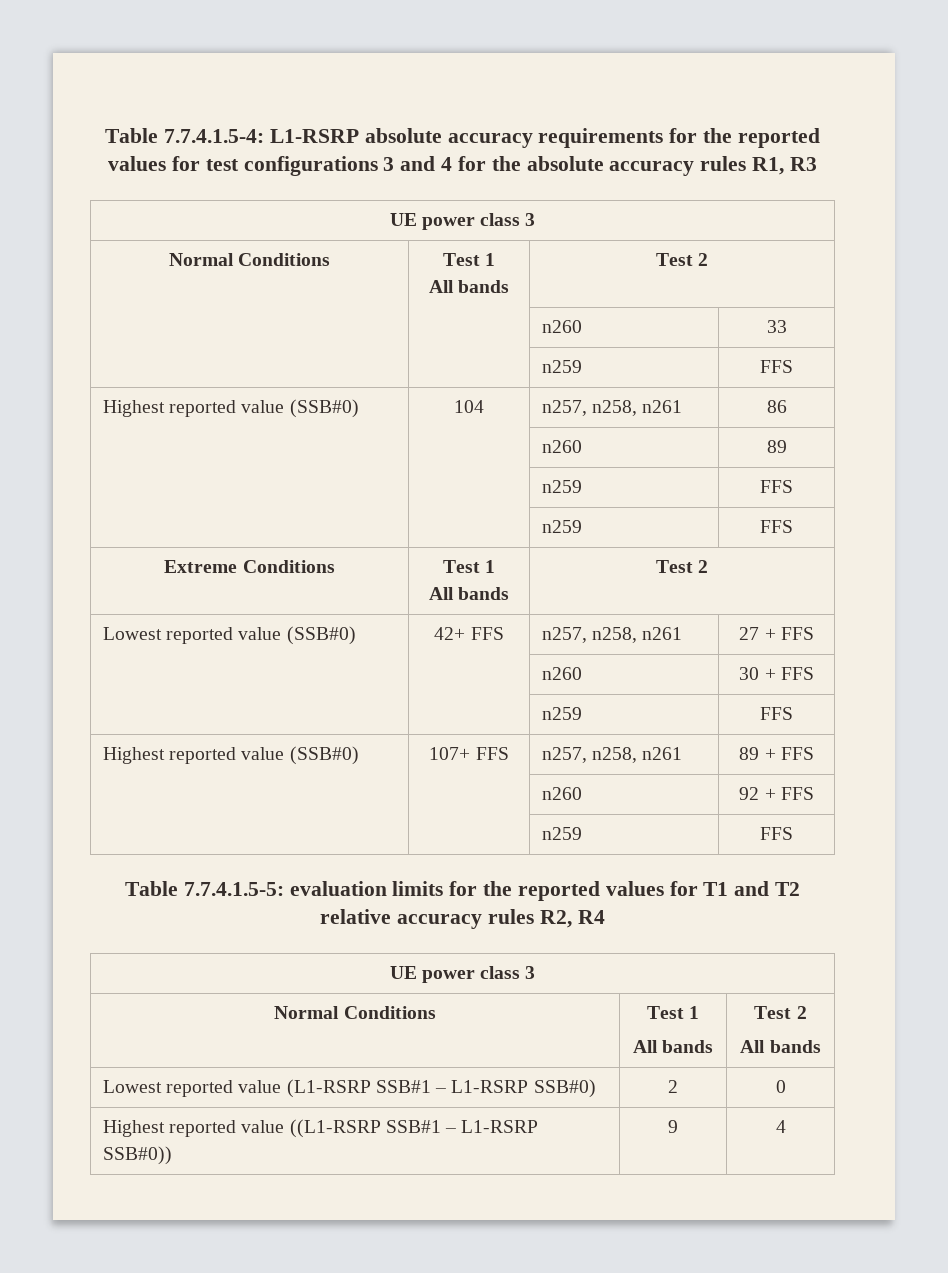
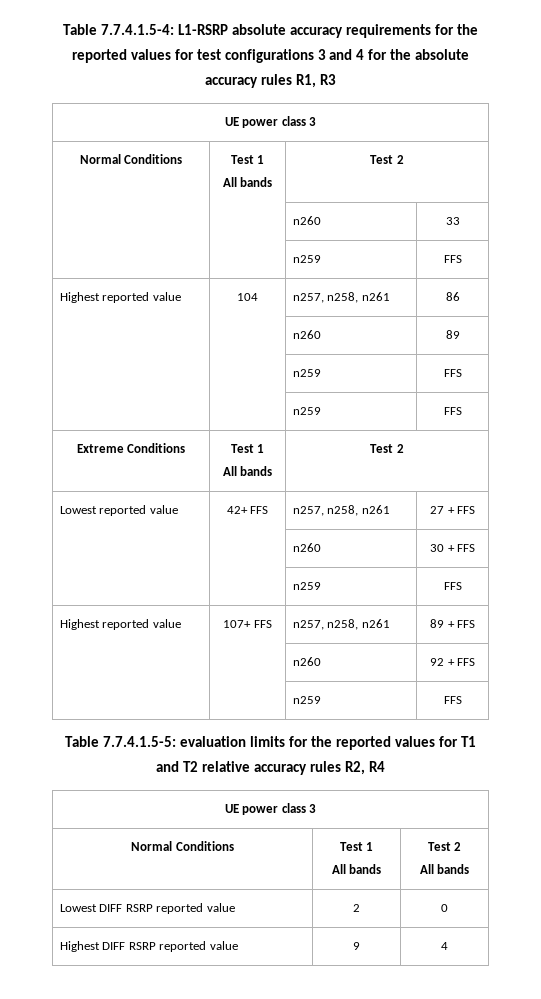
- Highest reported value (SSB#0) | 104 | n257, n258, n261 | 86
+ Highest reported value | 104 | n257, n258, n261 | 86
- Lowest reported value (SSB#0) | 42+ FFS | n257, n258, n261 | 27 + FFS
+ Lowest reported value | 42+ FFS | n257, n258, n261 | 27 + FFS
- Highest reported value (SSB#0) | 107+ FFS | n257, n258, n261 | 89 + FFS
+ Highest reported value | 107+ FFS | n257, n258, n261 | 89 + FFS
- Lowest reported value (L1-RSRP SSB#1 – L1-RSRP SSB#0) | 2 | 0
+ Lowest DIFF RSRP reported value | 2 | 0
- Highest reported value ((L1-RSRP SSB#1 – L1-RSRP SSB#0)) | 9 | 4
+ Highest DIFF RSRP reported value | 9 | 4

